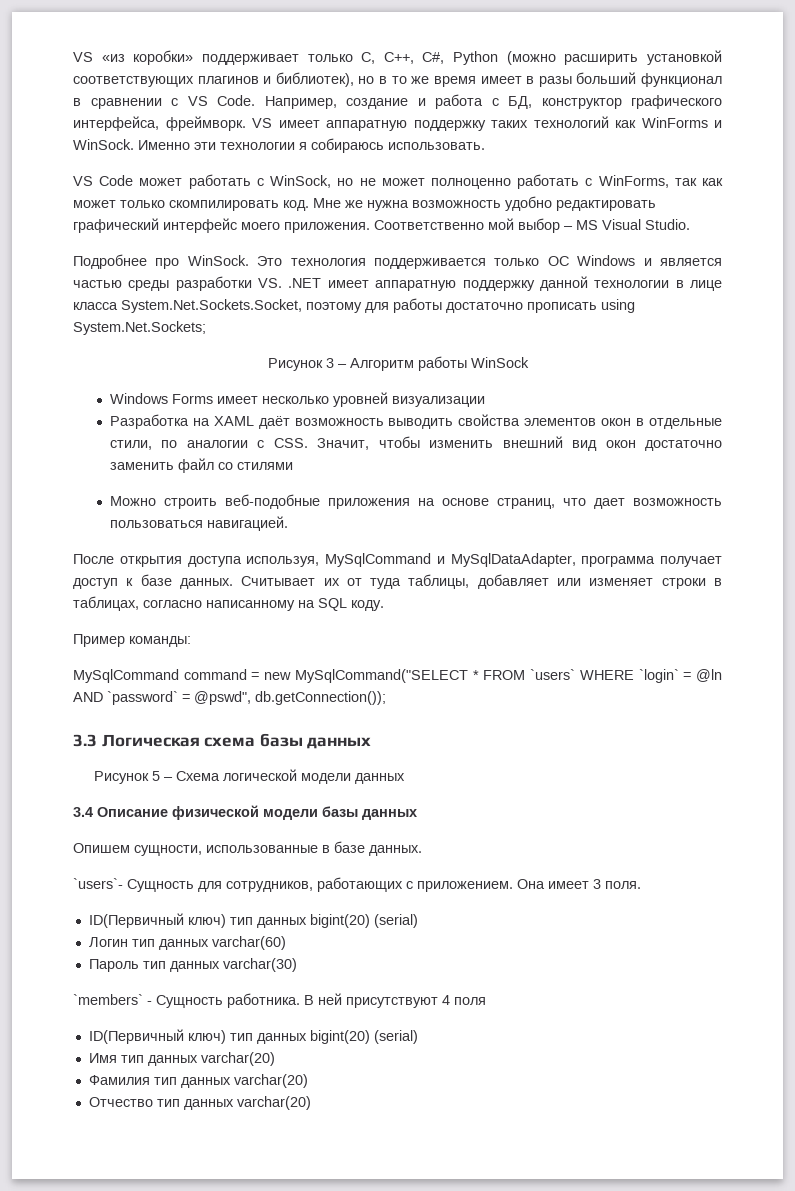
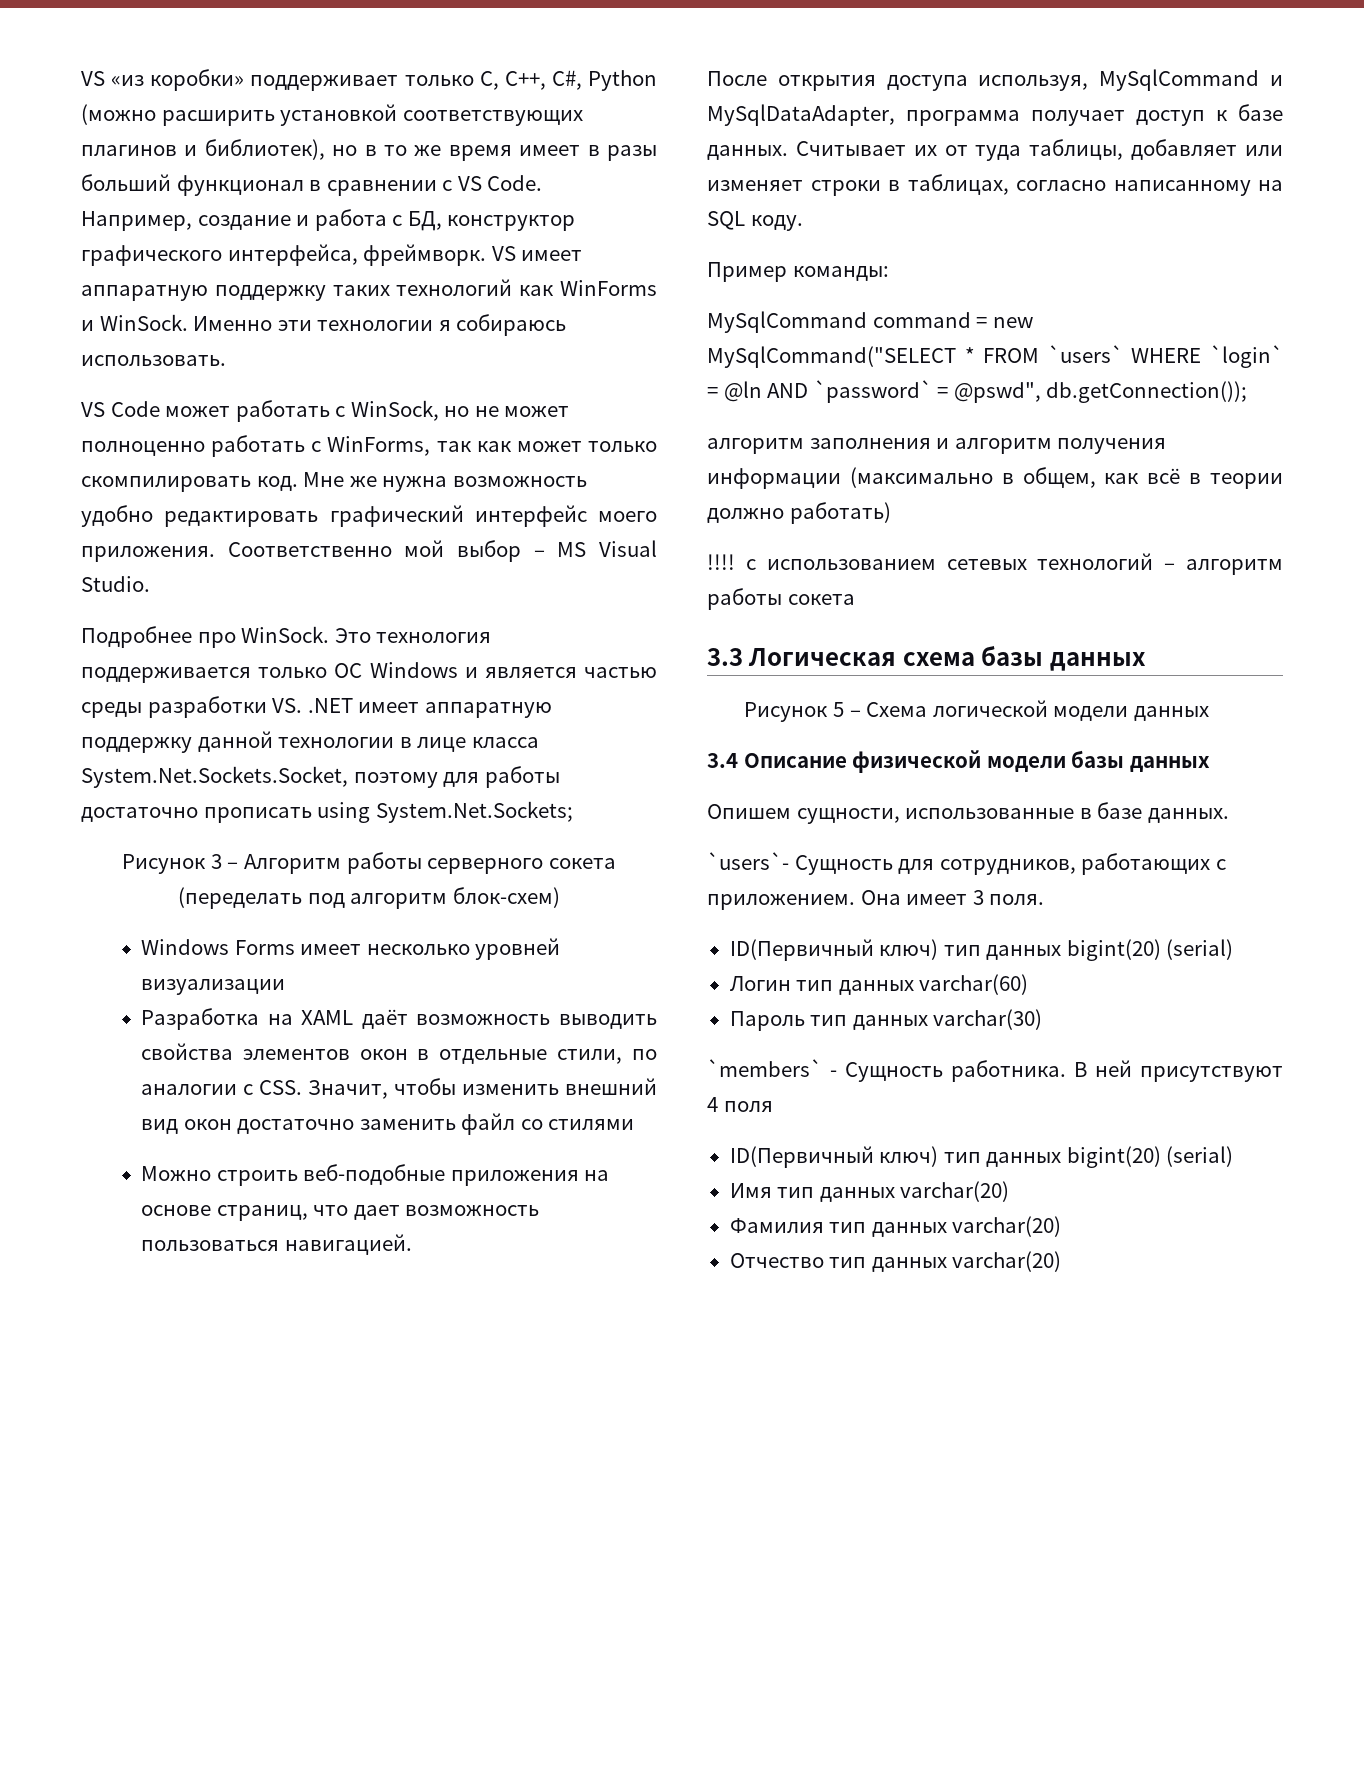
- Рисунок 3 – Алгоритм работы WinSock
+ Рисунок 3 – Алгоритм работы серверного сокета (переделать под алгоритм блок-схем)
+ алгоритм заполнения и алгоритм получения информации (максимально в общем, как всё в теории должно работать)
+ !!!! с использованием сетевых технологий – алгоритм работы сокета

